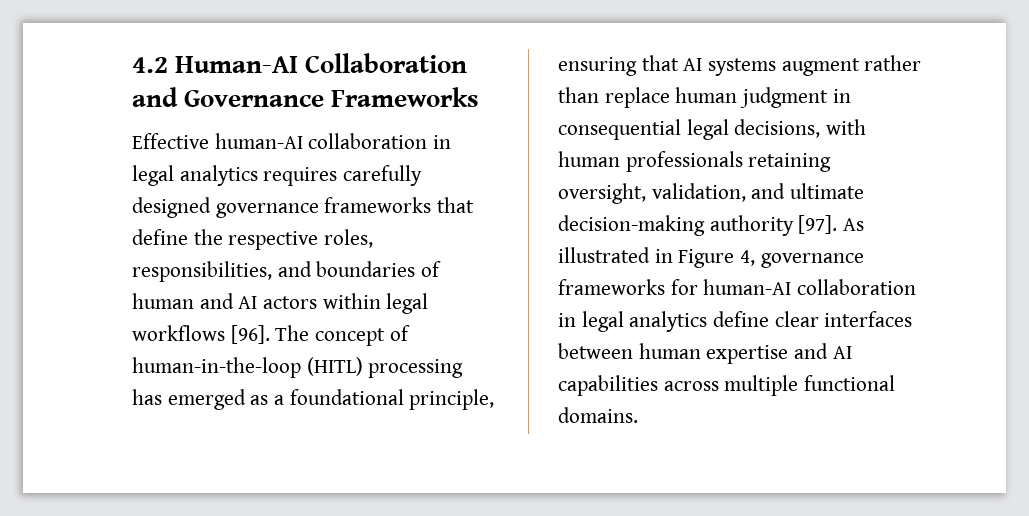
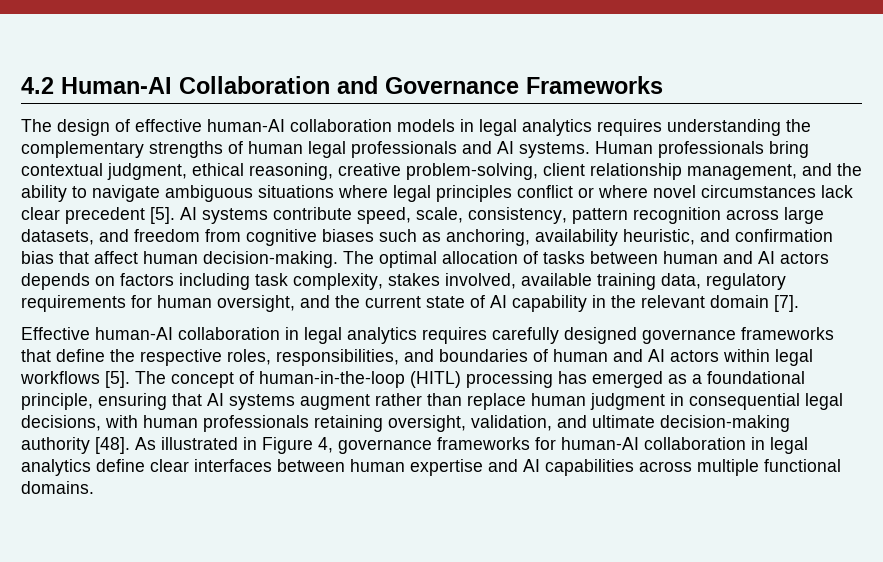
+ The design of effective human-AI collaboration models in legal analytics requires understanding the complementary strengths of human legal professionals and AI systems. Human professionals bring contextual judgment, ethical reasoning, creative problem-solving, client relationship management, and the ability to navigate ambiguous situations where legal principles conflict or where novel circumstances lack clear precedent [5]. AI systems contribute speed, scale, consistency, pattern recognition across large datasets, and freedom from cognitive biases such as anchoring, availability heuristic, and confirmation bias that affect human decision-making. The optimal allocation of tasks between human and AI actors depends on factors including task complexity, stakes involved, available training data, regulatory requirements for human oversight, and the current state of AI capability in the relevant domain [7].
- Effective human-AI collaboration in legal analytics requires carefully designed governance frameworks that define the respective roles, responsibilities, and boundaries of human and AI actors within legal workflows [96].
+ Effective human-AI collaboration in legal analytics requires carefully designed governance frameworks that define the respective roles, responsibilities, and boundaries of human and AI actors within legal workflows [5].
- The concept of human-in-the-loop (HITL) processing has emerged as a foundational principle, ensuring that AI systems augment rather than replace human judgment in consequential legal decisions, with human professionals retaining oversight, validation, and ultimate decision-making authority [97].
+ The concept of human-in-the-loop (HITL) processing has emerged as a foundational principle, ensuring that AI systems augment rather than replace human judgment in consequential legal decisions, with human professionals retaining oversight, validation, and ultimate decision-making authority [48].

